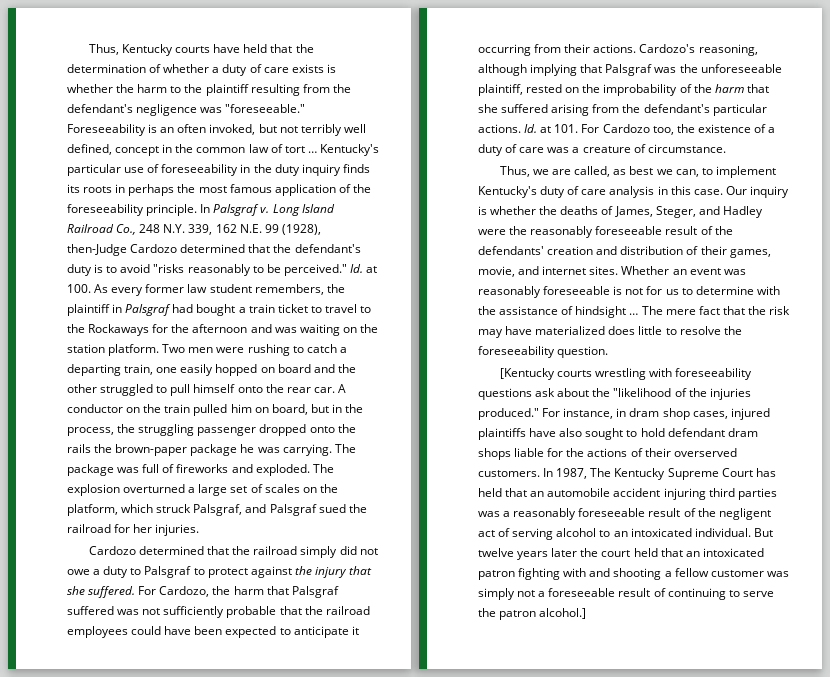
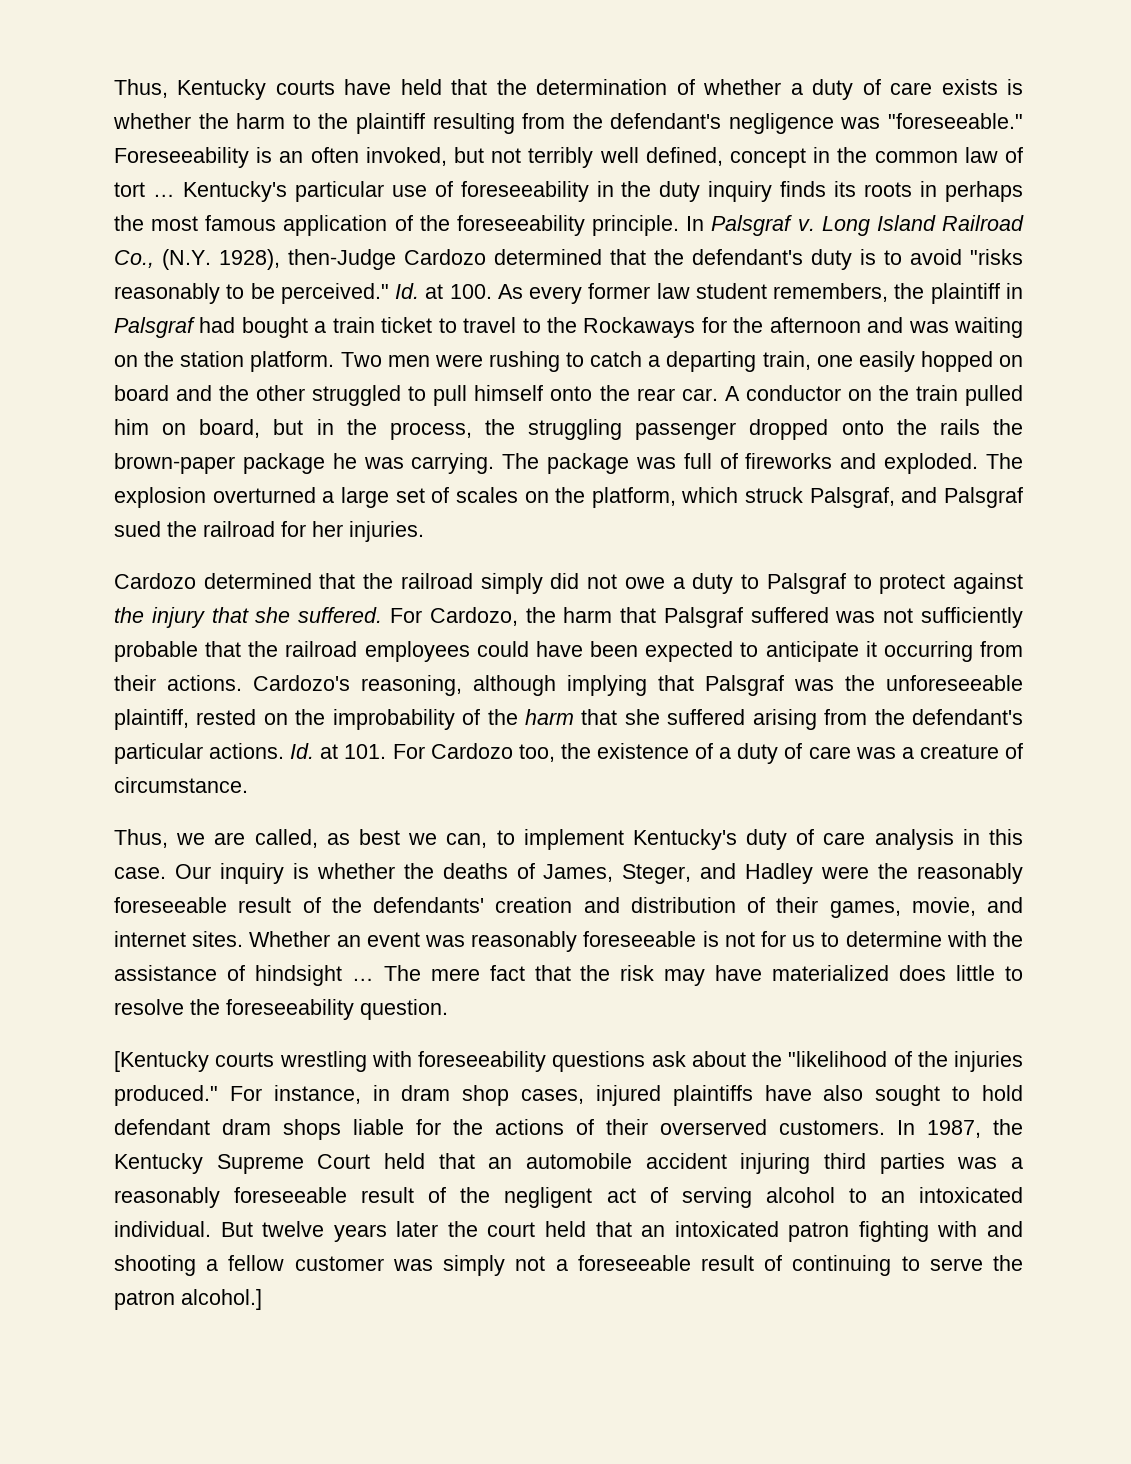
- Long Island Railroad Co., 248 N.Y. 339, 162 N.E. 99 (1928), then-Judge Cardozo determined that the defendant's duty is to avoid "risks reasonably to be perceived."
+ Long Island Railroad Co., (N.Y. 1928), then-Judge Cardozo determined that the defendant's duty is to avoid "risks reasonably to be perceived."
- In 1987, The Kentucky Supreme Court has held that an automobile accident injuring third parties was a reasonably foreseeable result of the negligent act of serving alcohol to an intoxicated individual.
+ In 1987, the Kentucky Supreme Court held that an automobile accident injuring third parties was a reasonably foreseeable result of the negligent act of serving alcohol to an intoxicated individual.

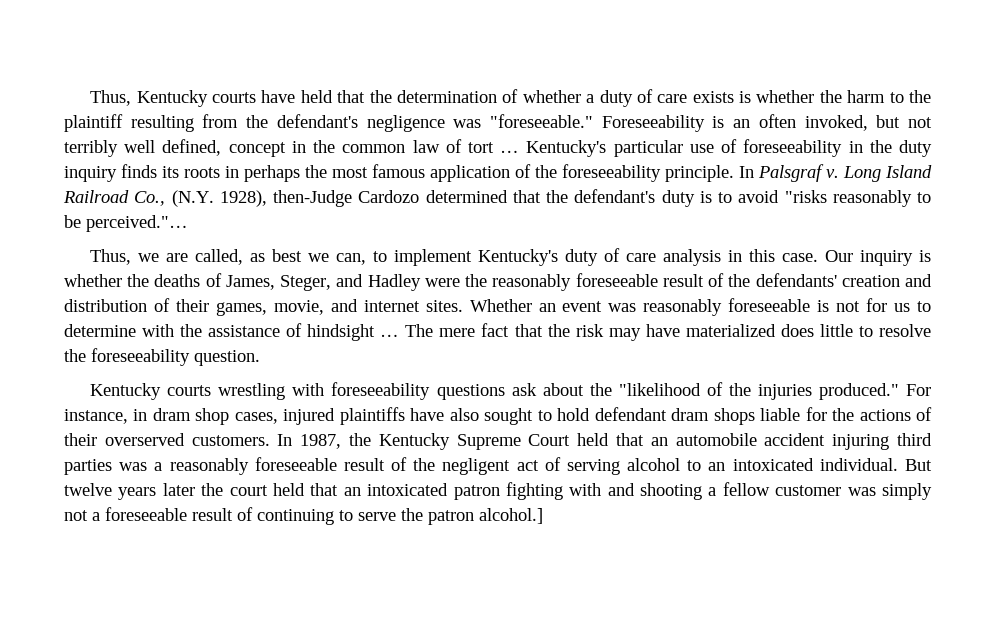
- Long Island Railroad Co., (N.Y. 1928), then-Judge Cardozo determined that the defendant's duty is to avoid "risks reasonably to be perceived." Id. at 100. As every former law student remembers, the plaintiff in Palsgraf had bought a train ticket to travel to the Rockaways for the afternoon and was waiting on the station platform. Two men were rushing to catch a departing train, one easily hopped on board and the other struggled to pull himself onto the rear car. A conductor on the train pulled him on board, but in the process, the struggling passenger dropped onto the rails the brown-paper package he was carrying. The package was full of fireworks and exploded. The explosion overturned a large set of scales on the platform, which struck Palsgraf, and Palsgraf sued the railroad for her injuries.
- Cardozo determined that the railroad simply did not owe a duty to Palsgraf to protect against the injury that she suffered. For Cardozo, the harm that Palsgraf suffered was not sufficiently probable that the railroad employees could have been expected to anticipate it occurring from their actions. Cardozo's reasoning, although implying that Palsgraf was the unforeseeable plaintiff, rested on the improbability of the harm that she suffered arising from the defendant's particular actions. Id. at 101. For Cardozo too, the existence of a duty of care was a creature of circumstance.
+ Long Island Railroad Co., (N.Y. 1928), then-Judge Cardozo determined that the defendant's duty is to avoid "risks reasonably to be perceived."…
- [Kentucky courts wrestling with foreseeability questions ask about the "likelihood of the injuries produced."
+ Kentucky courts wrestling with foreseeability questions ask about the "likelihood of the injuries produced."

